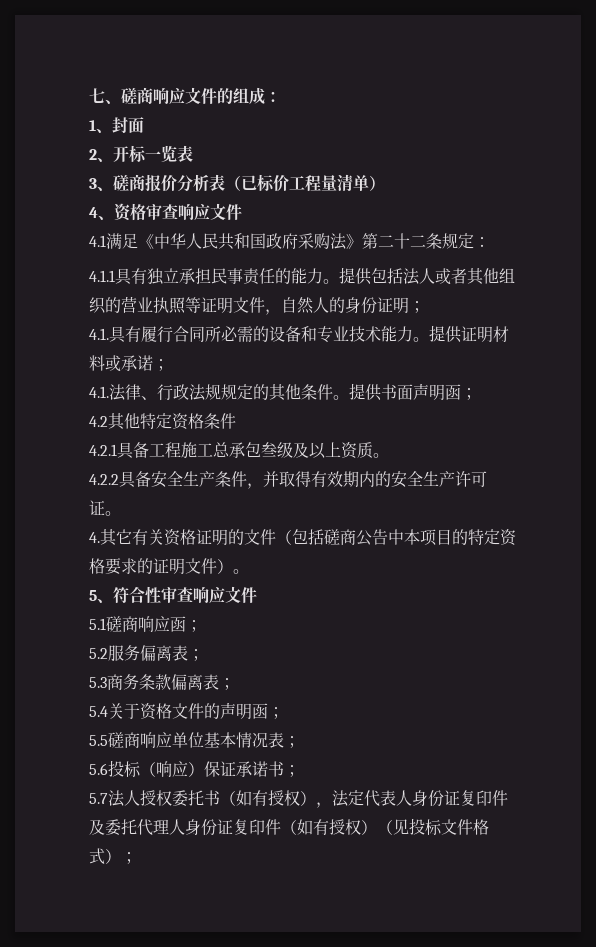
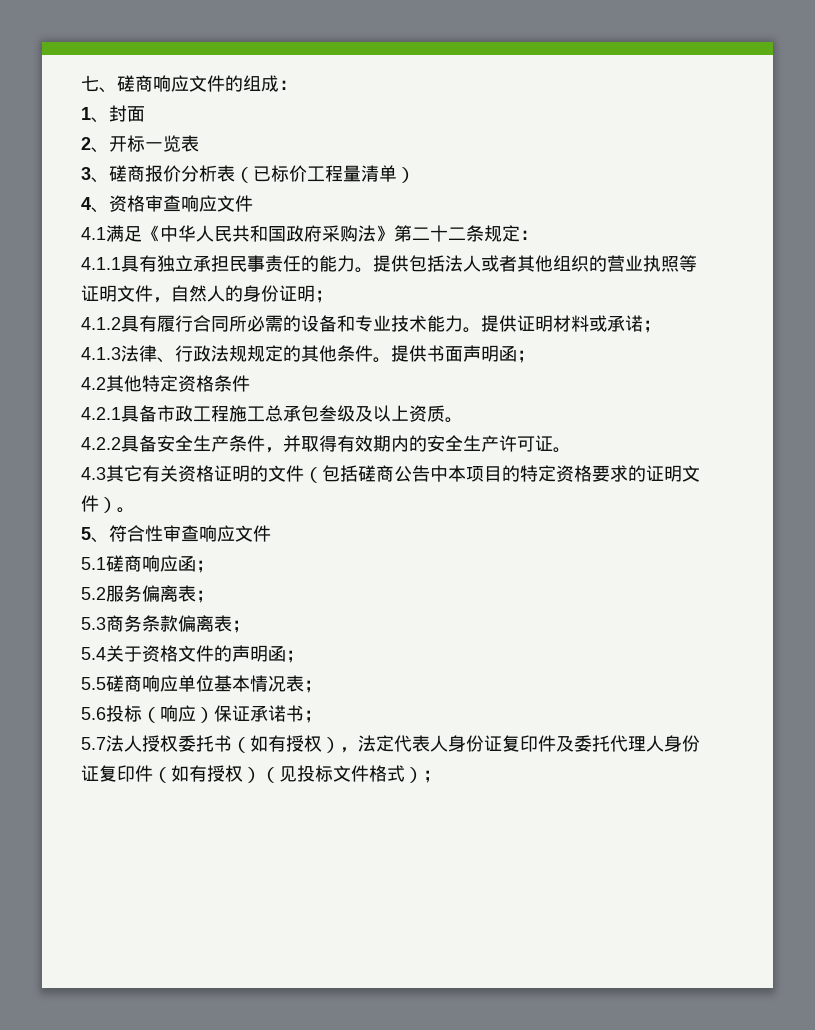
- 4.1.具有履行合同所必需的设备和专业技术能力。
+ 4.1.2具有履行合同所必需的设备和专业技术能力。
- 4.1.法律、行政法规规定的其他条件。
+ 4.1.3法律、行政法规规定的其他条件。
- 4.2.1具备工程施工总承包叁级及以上资质。
+ 4.2.1具备市政工程施工总承包叁级及以上资质。
- 4.其它有关资格证明的文件（包括磋商公告中本项目的特定资格要求的证明文件）。
+ 4.3其它有关资格证明的文件（包括磋商公告中本项目的特定资格要求的证明文件）。

